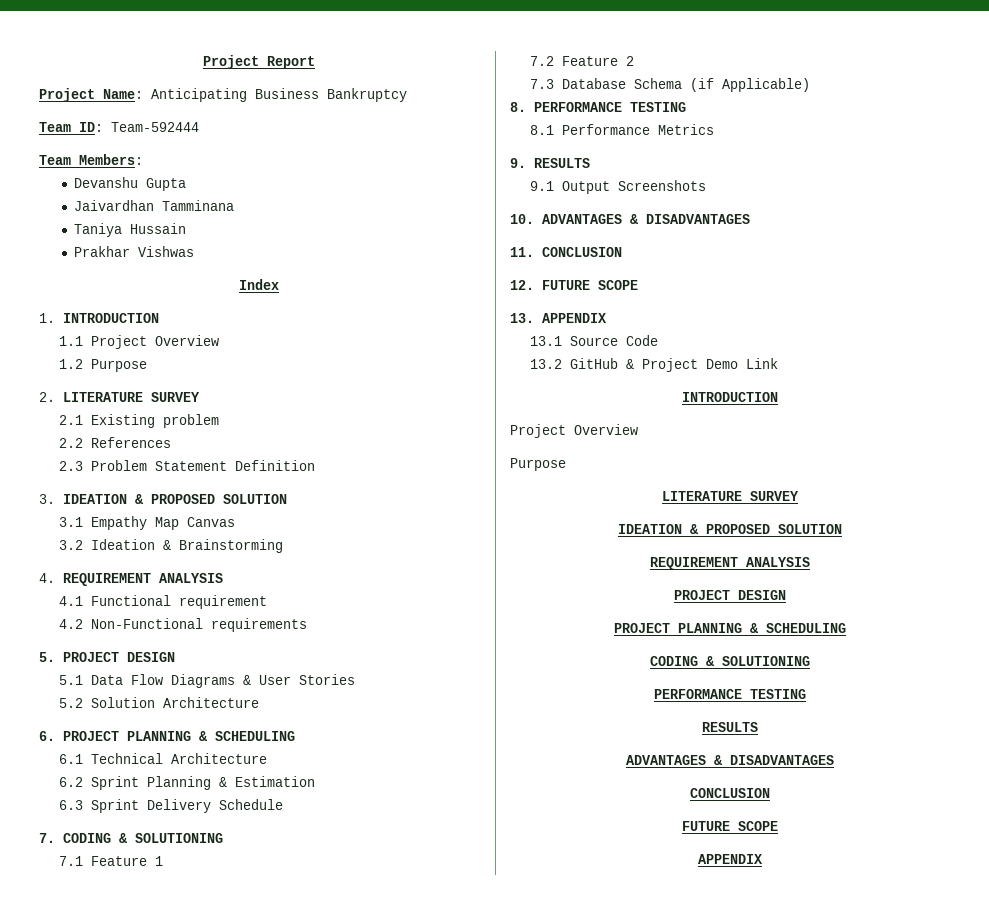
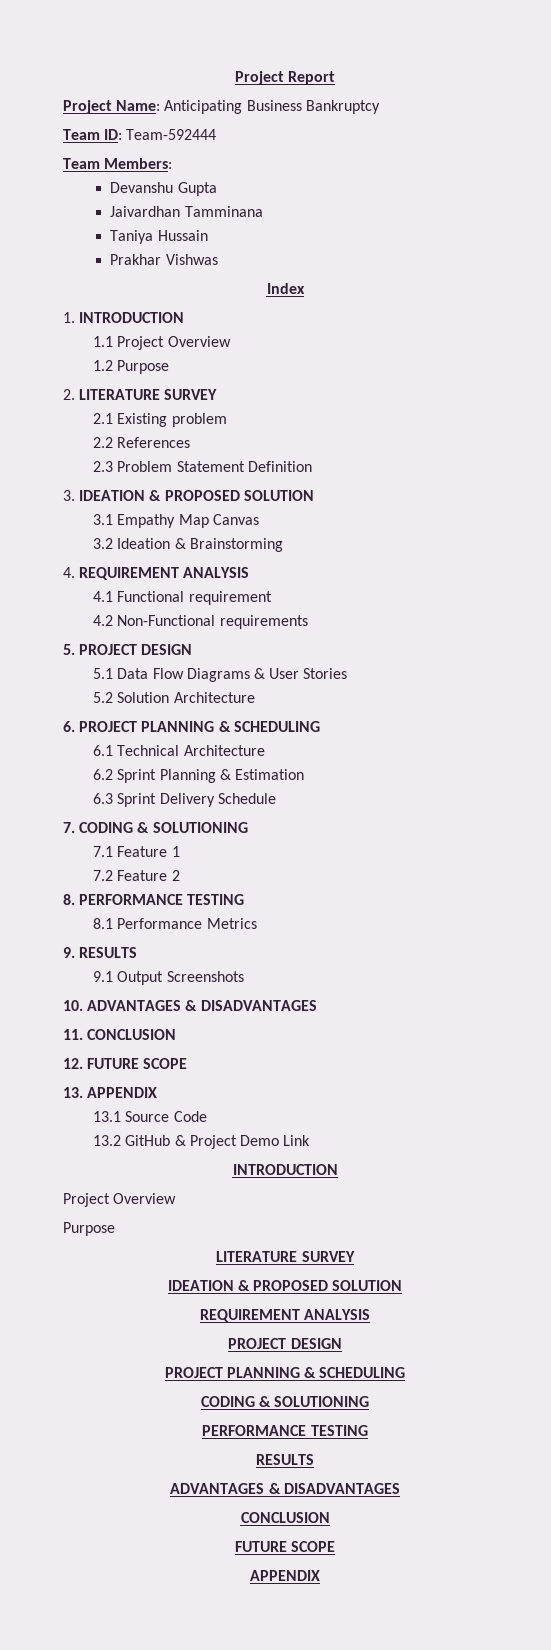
- 7.3 Database Schema (if Applicable)

